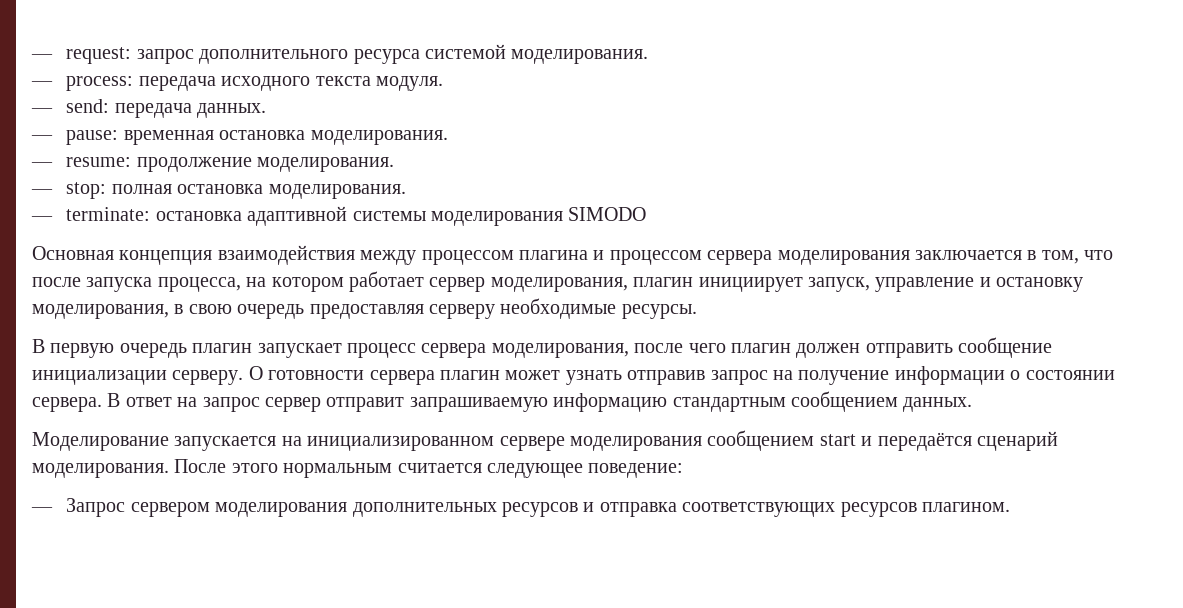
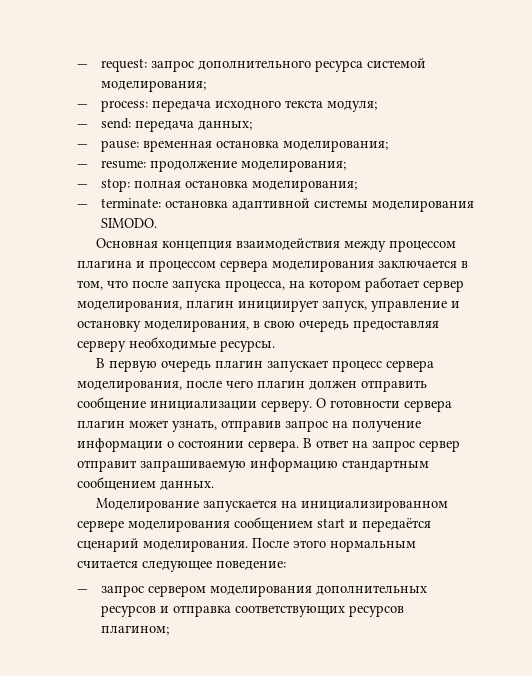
- — request: запрос дополнительного ресурса системой моделирования.
+ — request: запрос дополнительного ресурса системой моделирования;
- — process: передача исходного текста модуля.
+ — process: передача исходного текста модуля;
- — send: передача данных.
+ — send: передача данных;
- — pause: временная остановка моделирования.
+ — pause: временная остановка моделирования;
- — resume: продолжение моделирования.
+ — resume: продолжение моделирования;
- — stop: полная остановка моделирования.
+ — stop: полная остановка моделирования;
- — terminate: остановка адаптивной системы моделирования SIMODO
+ — terminate: остановка адаптивной системы моделирования SIMODO.
- О готовности сервера плагин может узнать отправив запрос на получение информации о состоянии сервера.
+ О готовности сервера плагин может узнать, отправив запрос на получение информации о состоянии сервера.
- — Запрос сервером моделирования дополнительных ресурсов и отправка соответствующих ресурсов плагином.
+ — запрос сервером моделирования дополнительных ресурсов и отправка соответствующих ресурсов плагином;

